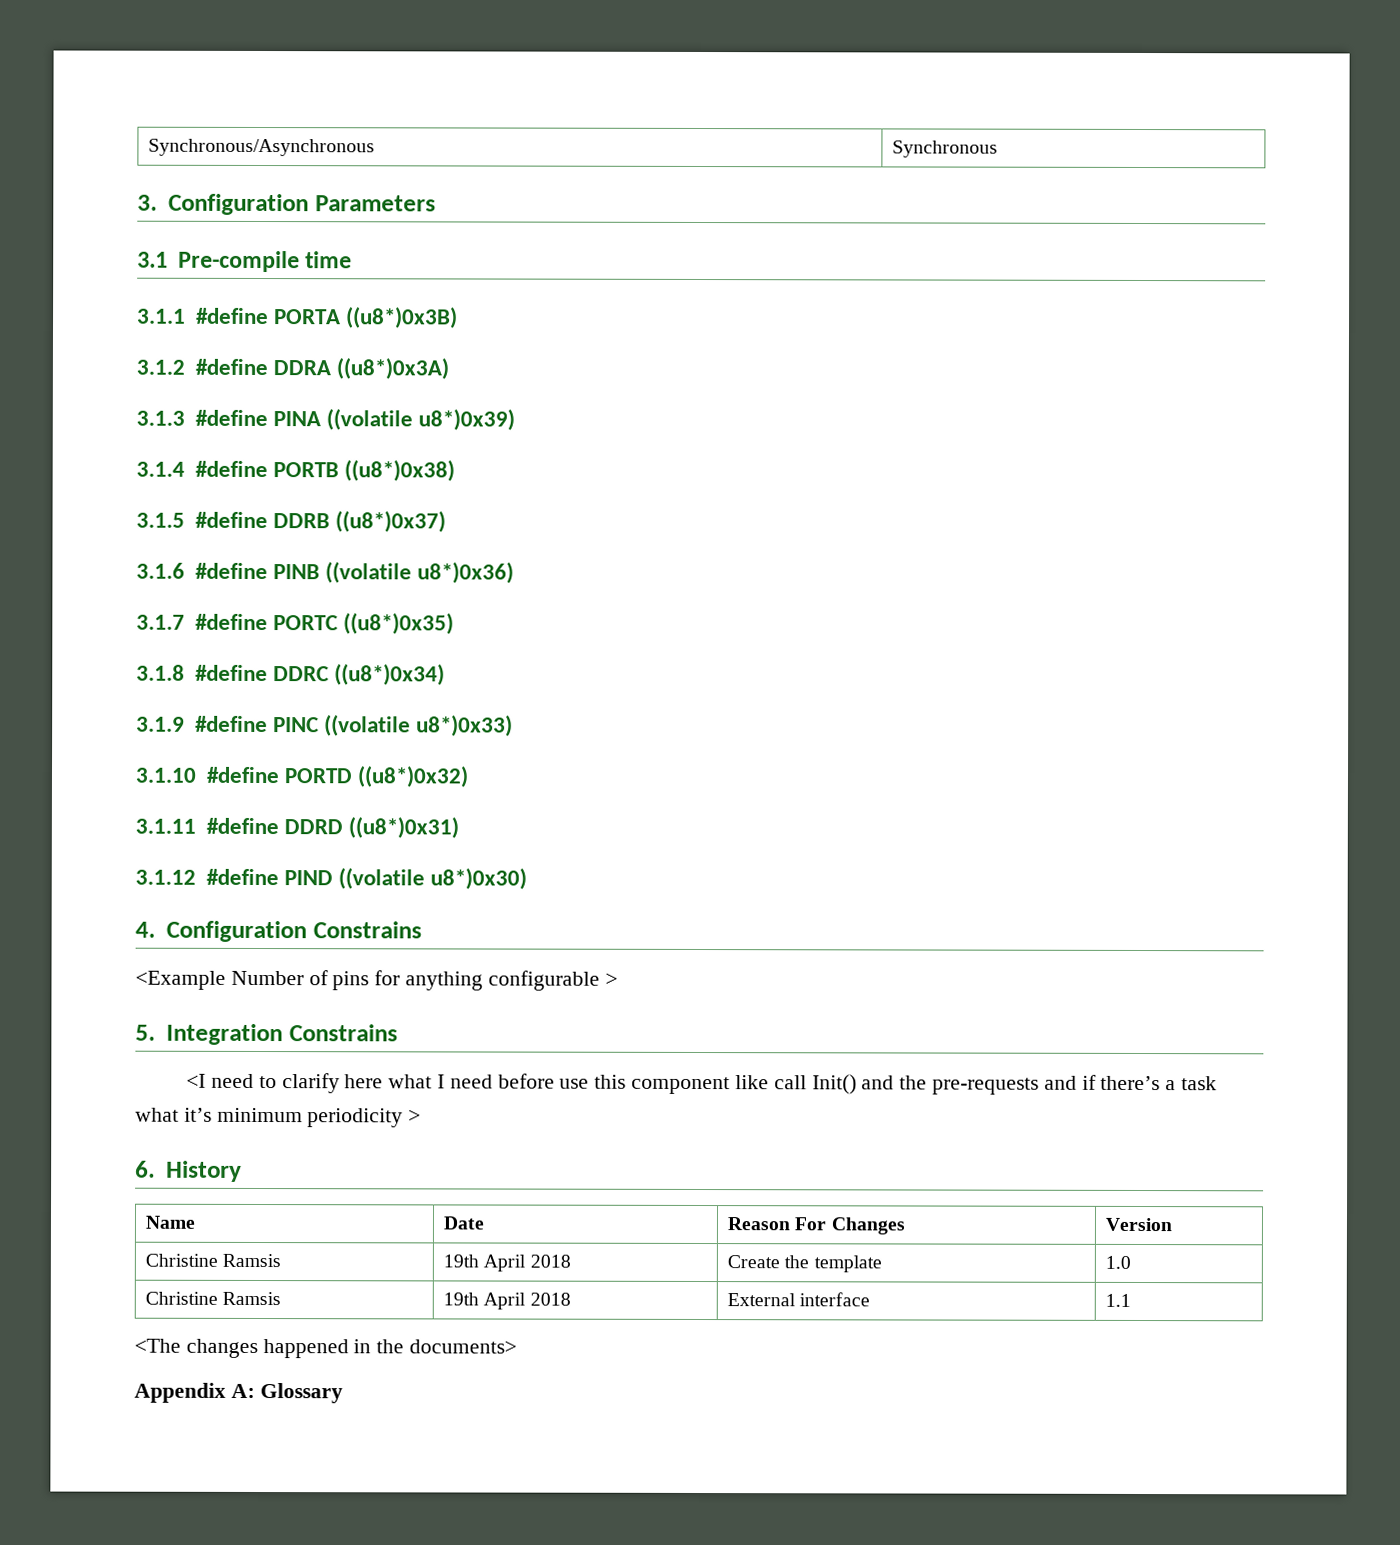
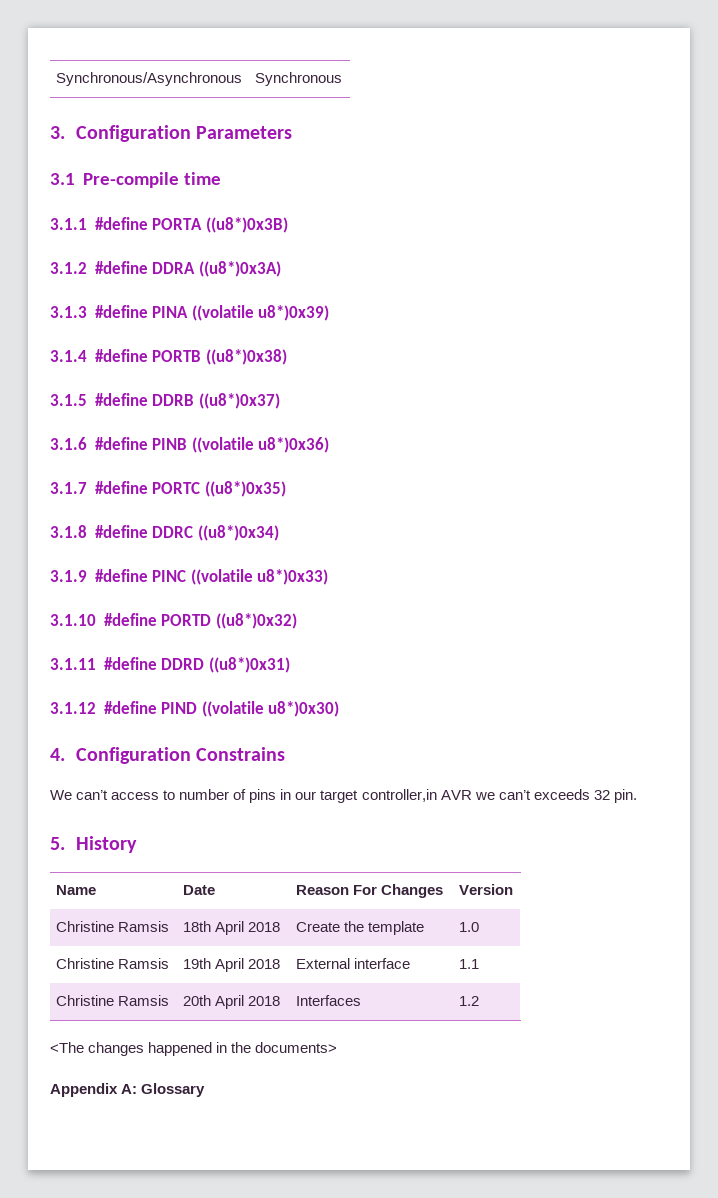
- <Example Number of pins for anything configurable >
- 5. Integration Constrains
- <I need to clarify here what I need before use this component like call Init() and the pre-requests and if there’s a task what it’s minimum periodicity >
- 6. History
+ We can’t access to number of pins in our target controller,in AVR we can’t exceeds 32 pin.
+ 5. History
- Christine Ramsis | 19th April 2018 | Create the template | 1.0
+ Christine Ramsis | 18th April 2018 | Create the template | 1.0
+ Christine Ramsis | 20th April 2018 | Interfaces | 1.2

